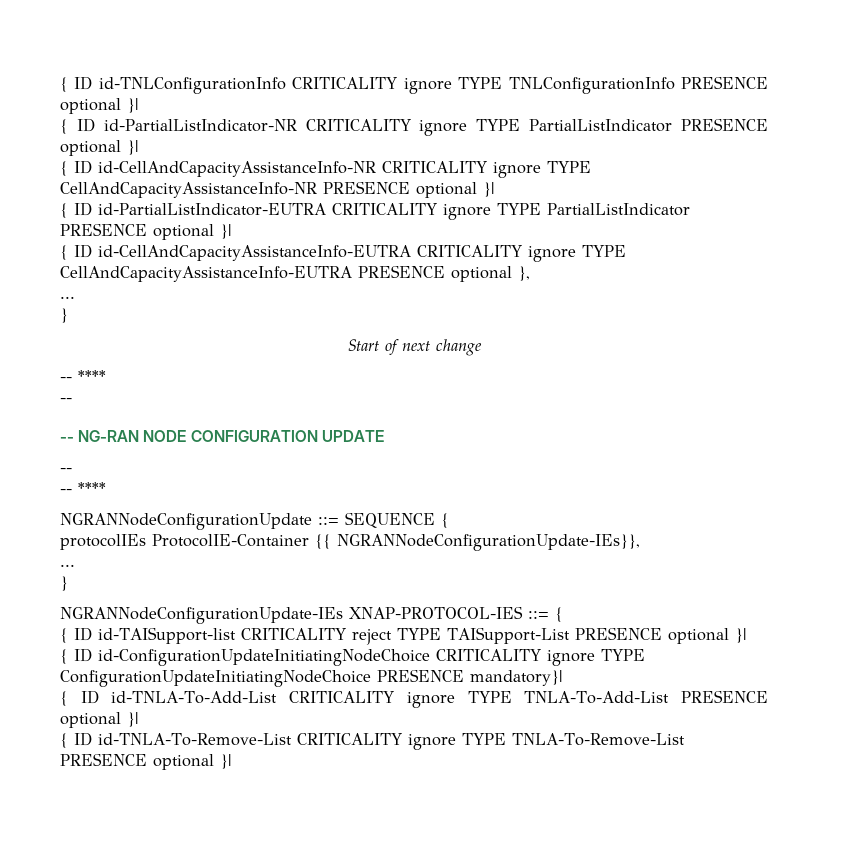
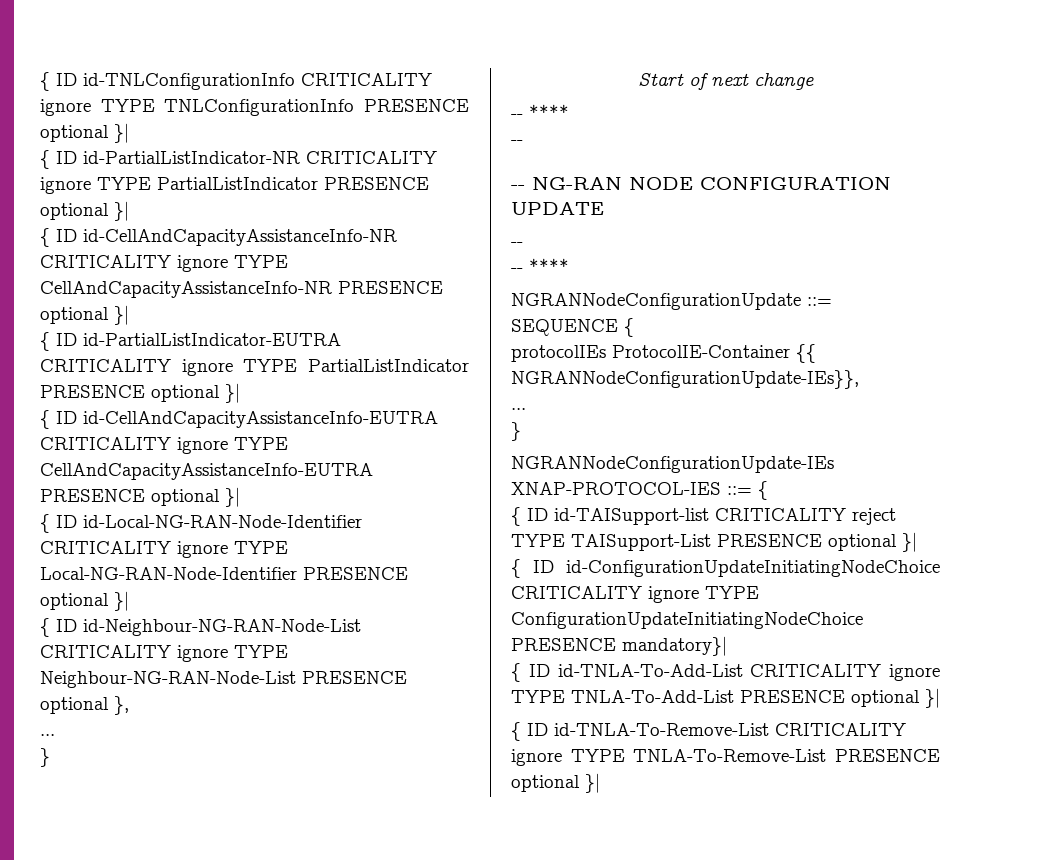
- { ID id-CellAndCapacityAssistanceInfo-EUTRA CRITICALITY ignore TYPE CellAndCapacityAssistanceInfo-EUTRA PRESENCE optional },
+ { ID id-CellAndCapacityAssistanceInfo-EUTRA CRITICALITY ignore TYPE CellAndCapacityAssistanceInfo-EUTRA PRESENCE optional }|
+ { ID id-Local-NG-RAN-Node-Identifier CRITICALITY ignore TYPE Local-NG-RAN-Node-Identifier PRESENCE optional }|
+ { ID id-Neighbour-NG-RAN-Node-List CRITICALITY ignore TYPE Neighbour-NG-RAN-Node-List PRESENCE optional },

